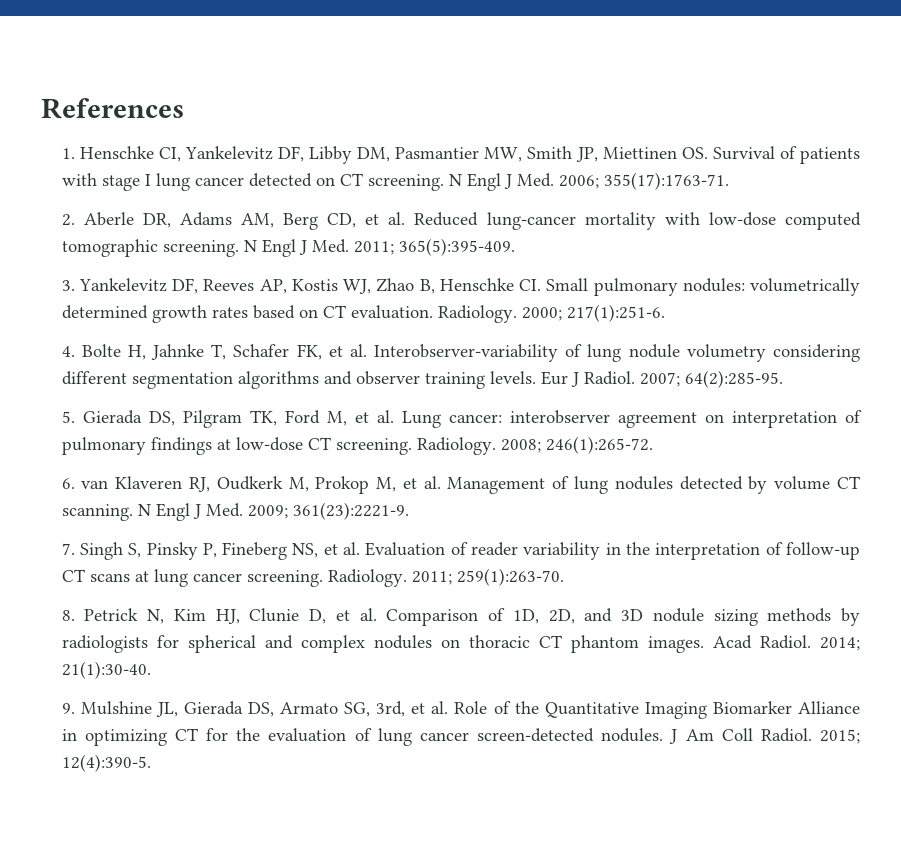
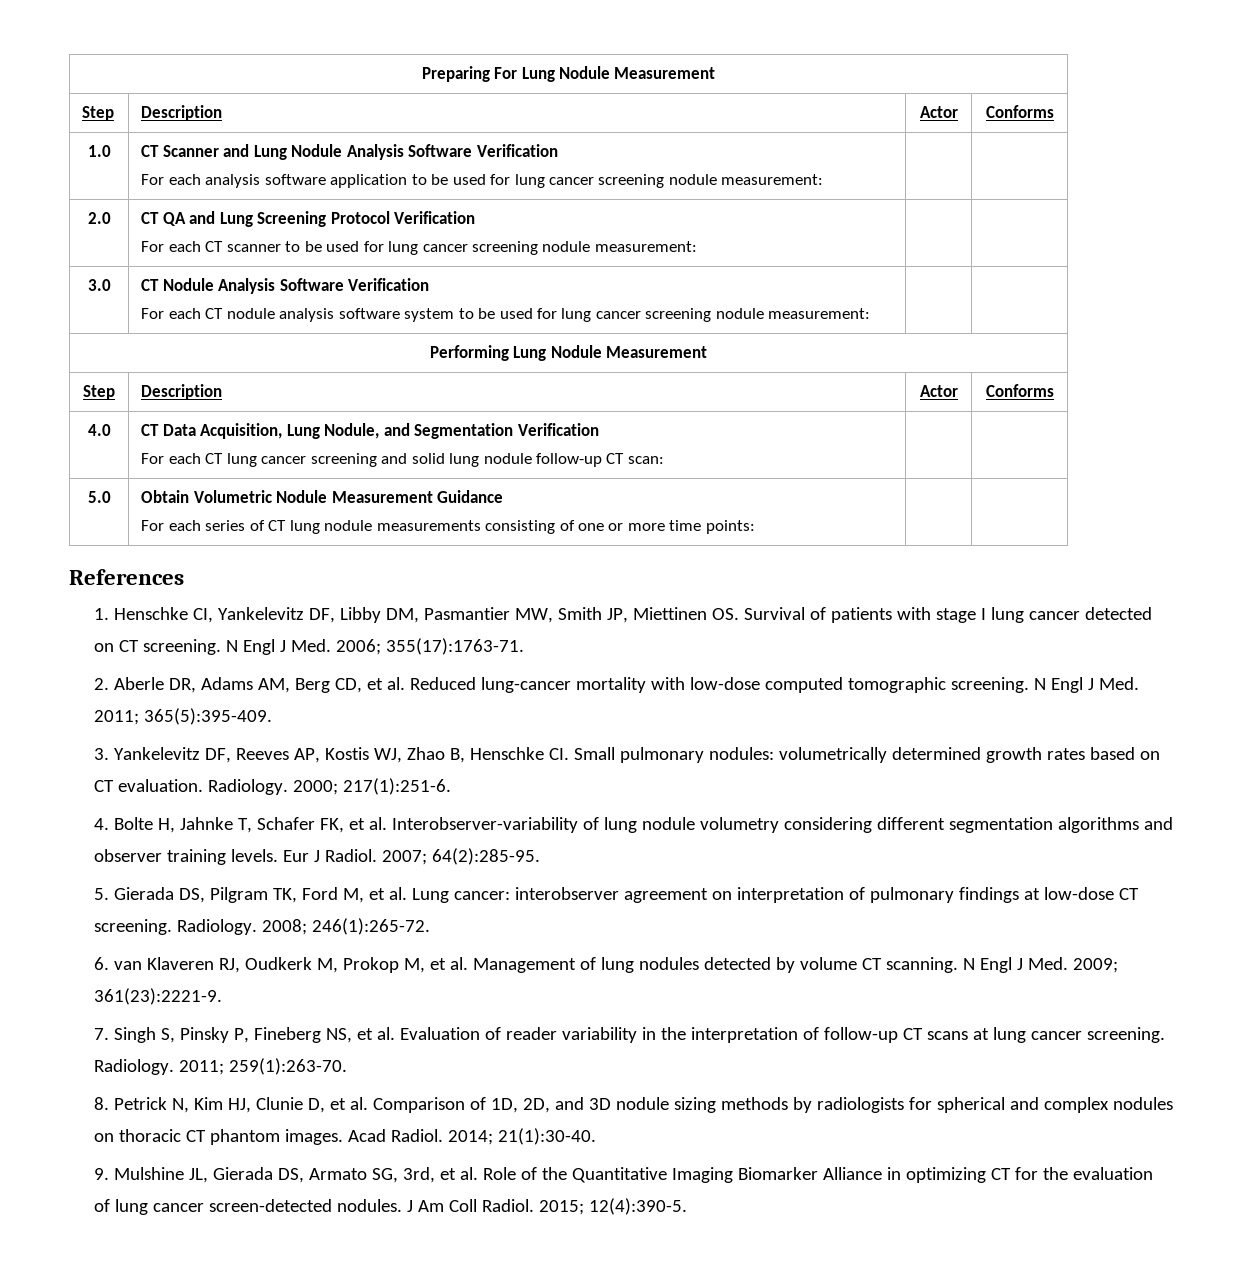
+ Preparing For Lung Nodule Measurement
+ Step | Description | Actor | Conforms
+ 1.0 | CT Scanner and Lung Nodule Analysis Software Verification
+ For each analysis software application to be used for lung cancer screening nodule measurement: | |
+ 2.0 | CT QA and Lung Screening Protocol Verification
+ For each CT scanner to be used for lung cancer screening nodule measurement: | |
+ 3.0 | CT Nodule Analysis Software Verification
+ For each CT nodule analysis software system to be used for lung cancer screening nodule measurement: | |
+ Performing Lung Nodule Measurement
+ Step | Description | Actor | Conforms
+ 4.0 | CT Data Acquisition, Lung Nodule, and Segmentation Verification
+ For each CT lung cancer screening and solid lung nodule follow-up CT scan: | |
+ 5.0 | Obtain Volumetric Nodule Measurement Guidance
+ For each series of CT lung nodule measurements consisting of one or more time points: | |

